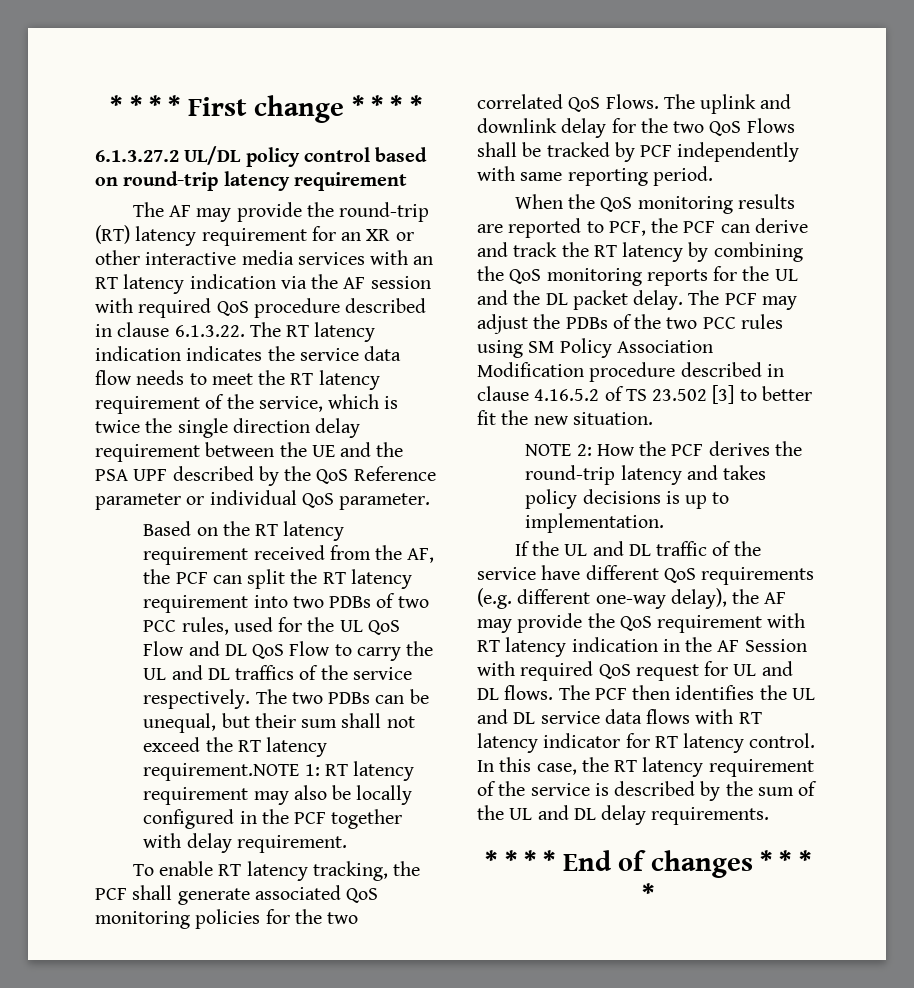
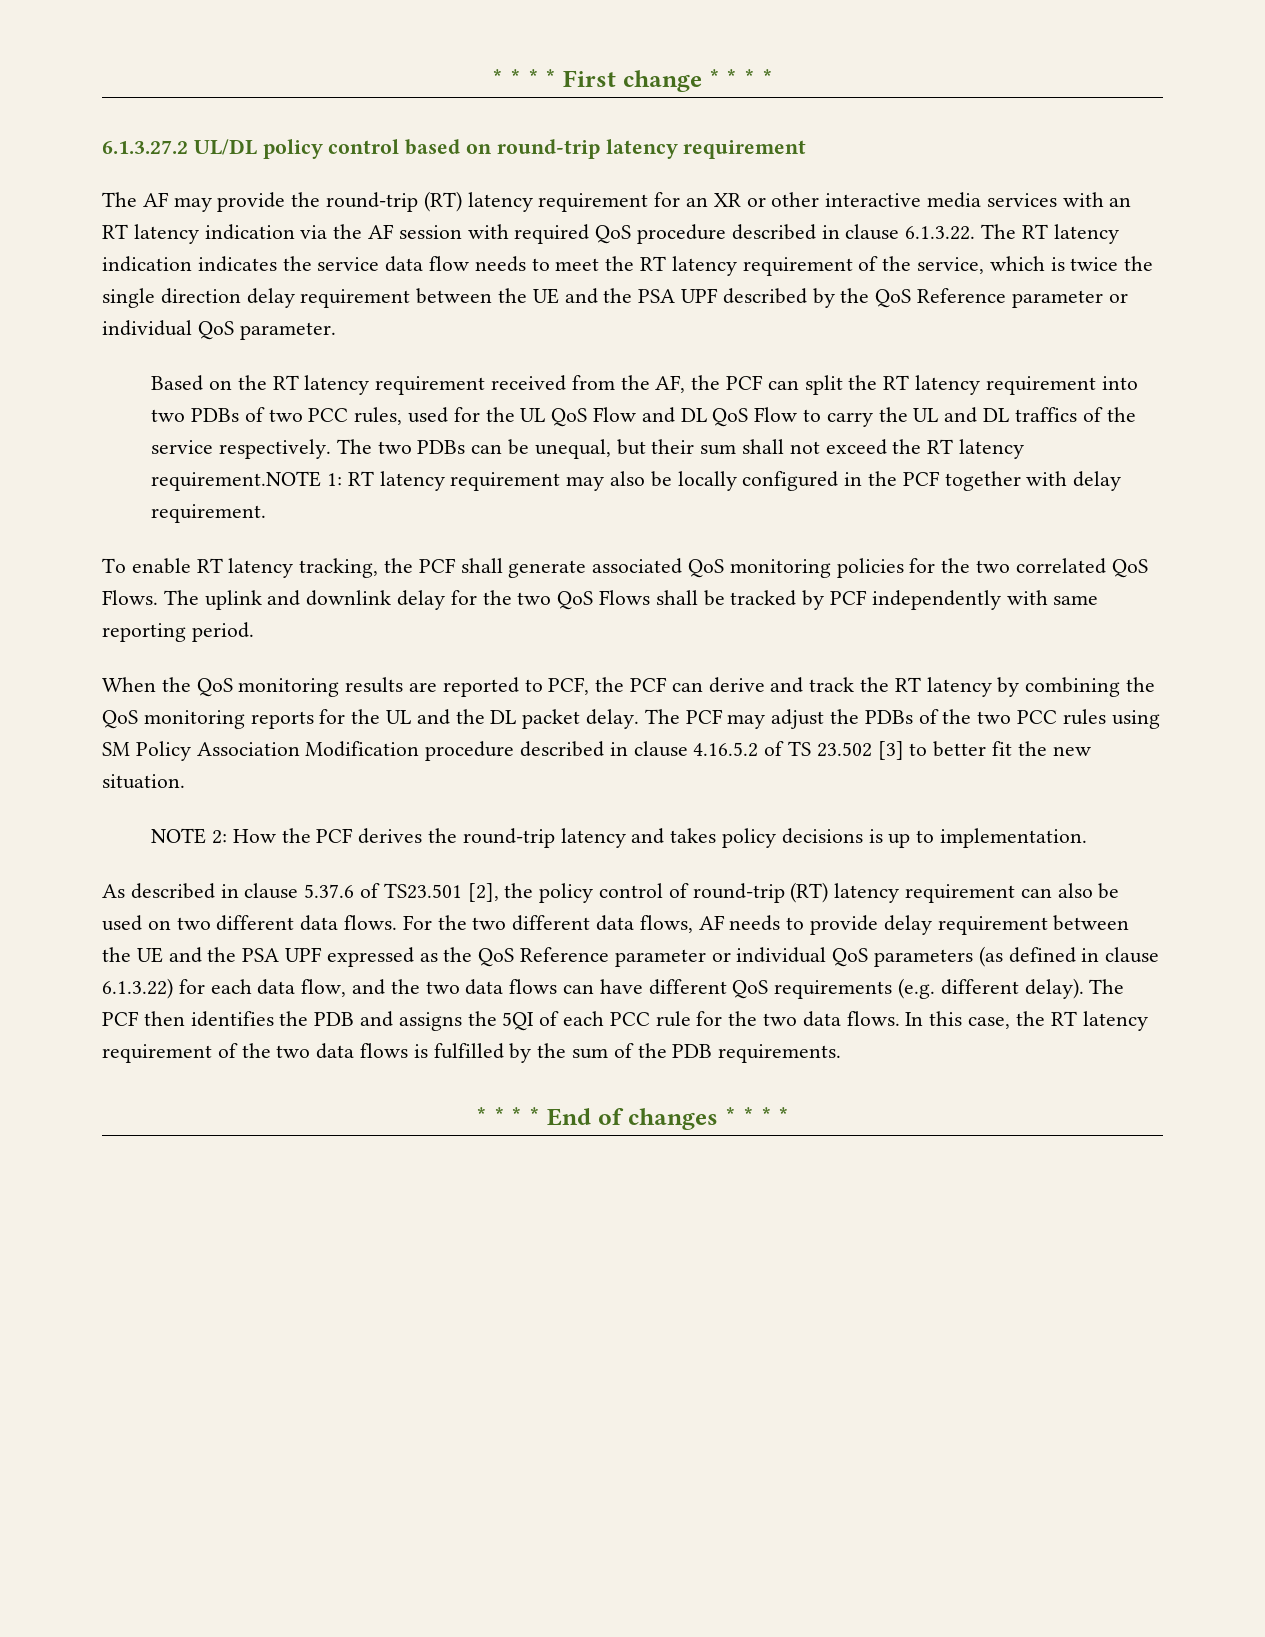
- If the UL and DL traffic of the service have different QoS requirements (e.g. different one-way delay), the AF may provide the QoS requirement with RT latency indication in the AF Session with required QoS request for UL and DL flows.
+ As described in clause 5.37.6 of TS23.501 [2], the policy control of round-trip (RT) latency requirement can also be used on two different data flows. For the two different data flows, AF needs to provide delay requirement between the UE and the PSA UPF expressed as the QoS Reference parameter or individual QoS parameters (as defined in clause 6.1.3.22) for each data flow, and the two data flows can have different QoS requirements (e.g. different delay).
- The PCF then identifies the UL and DL service data flows with RT latency indicator for RT latency control.
+ The PCF then identifies the PDB and assigns the 5QI of each PCC rule for the two data flows.
- In this case, the RT latency requirement of the service is described by the sum of the UL and DL delay requirements.
+ In this case, the RT latency requirement of the two data flows is fulfilled by the sum of the PDB requirements.

